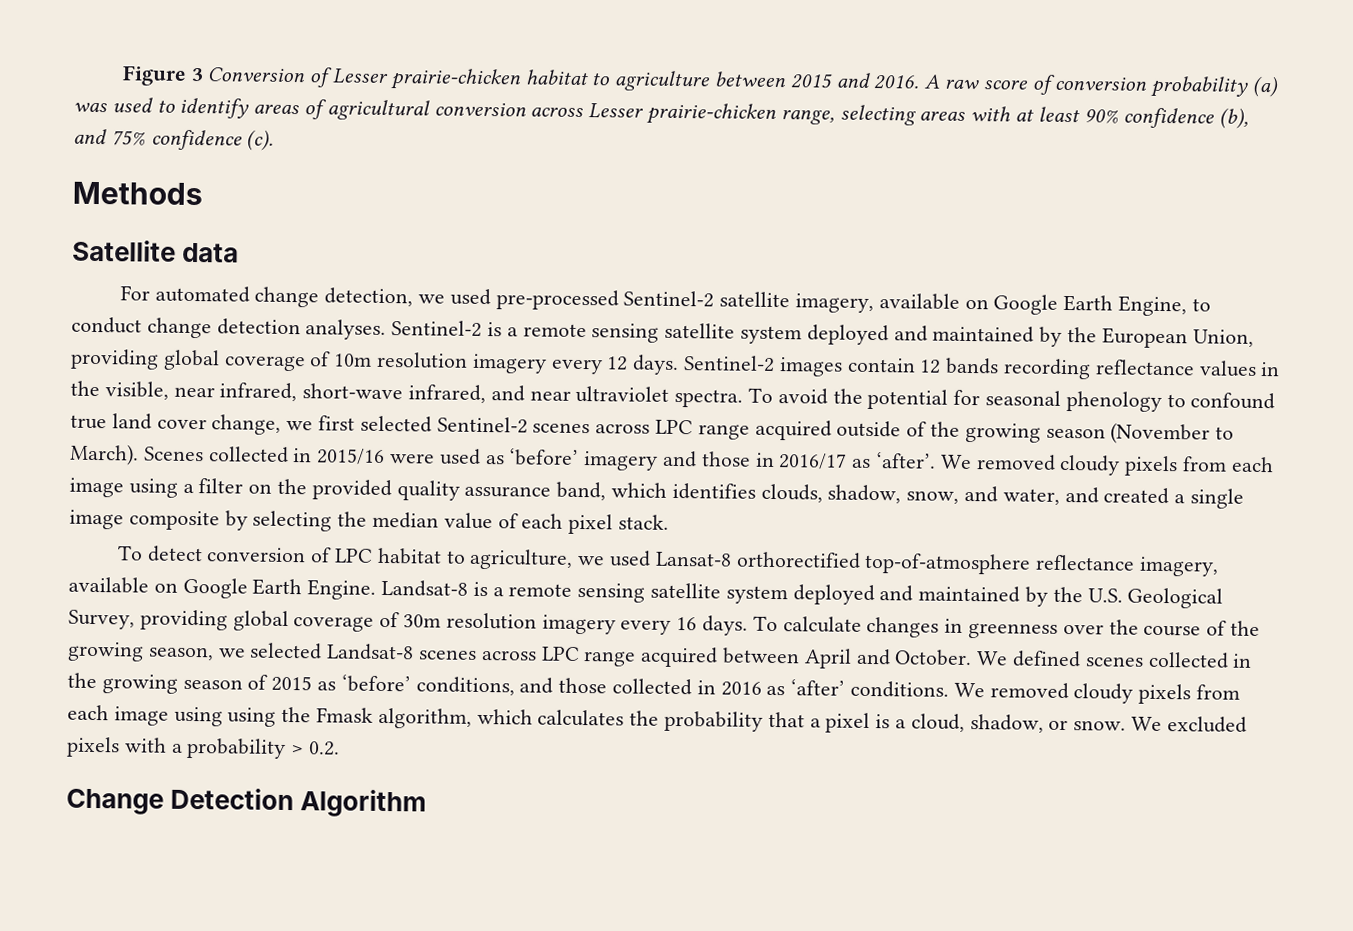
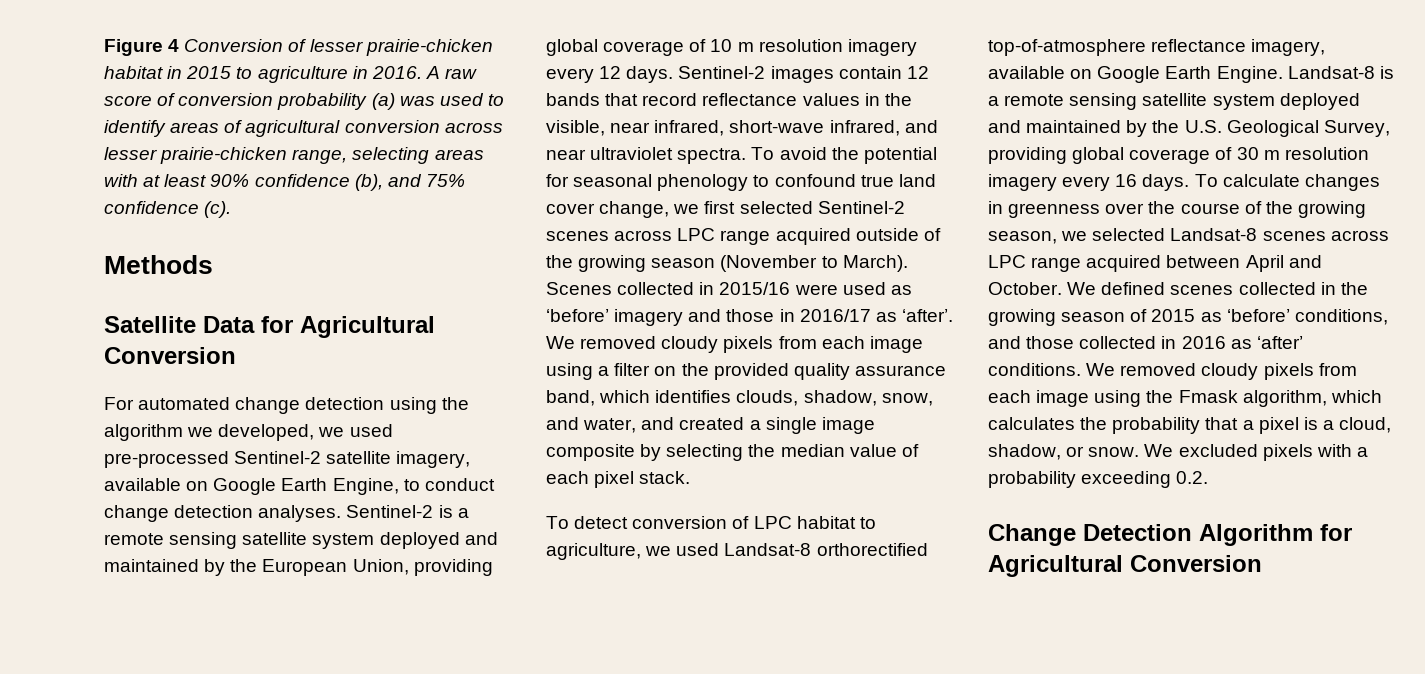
- Figure 3 Conversion of Lesser prairie-chicken habitat to agriculture between 2015 and 2016.
+ Figure 4 Conversion of lesser prairie-chicken habitat in 2015 to agriculture in 2016.
- A raw score of conversion probability (a) was used to identify areas of agricultural conversion across Lesser prairie-chicken range, selecting areas with at least 90% confidence (b), and 75% confidence (c).
+ A raw score of conversion probability (a) was used to identify areas of agricultural conversion across lesser prairie-chicken range, selecting areas with at least 90% confidence (b), and 75% confidence (c).
- Satellite data
+ Satellite Data for Agricultural Conversion
- For automated change detection, we used pre-processed Sentinel-2 satellite imagery, available on Google Earth Engine, to conduct change detection analyses.
+ For automated change detection using the algorithm we developed, we used pre-processed Sentinel-2 satellite imagery, available on Google Earth Engine, to conduct change detection analyses.
- Sentinel-2 is a remote sensing satellite system deployed and maintained by the European Union, providing global coverage of 10m resolution imagery every 12 days.
+ Sentinel-2 is a remote sensing satellite system deployed and maintained by the European Union, providing global coverage of 10 m resolution imagery every 12 days.
- Sentinel-2 images contain 12 bands recording reflectance values in the visible, near infrared, short-wave infrared, and near ultraviolet spectra.
+ Sentinel-2 images contain 12 bands that record reflectance values in the visible, near infrared, short-wave infrared, and near ultraviolet spectra.
- To detect conversion of LPC habitat to agriculture, we used Lansat-8 orthorectified top-of-atmosphere reflectance imagery, available on Google Earth Engine.
+ To detect conversion of LPC habitat to agriculture, we used Landsat-8 orthorectified top-of-atmosphere reflectance imagery, available on Google Earth Engine.
- Landsat-8 is a remote sensing satellite system deployed and maintained by the U.S. Geological Survey, providing global coverage of 30m resolution imagery every 16 days.
+ Landsat-8 is a remote sensing satellite system deployed and maintained by the U.S. Geological Survey, providing global coverage of 30 m resolution imagery every 16 days.
- We removed cloudy pixels from each image using using the Fmask algorithm, which calculates the probability that a pixel is a cloud, shadow, or snow.
+ We removed cloudy pixels from each image using the Fmask algorithm, which calculates the probability that a pixel is a cloud, shadow, or snow.
- We excluded pixels with a probability > 0.2.
+ We excluded pixels with a probability exceeding 0.2.
- Change Detection Algorithm
+ Change Detection Algorithm for Agricultural Conversion

